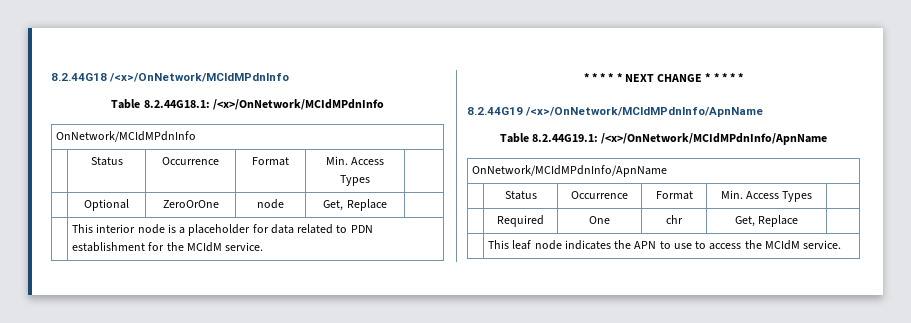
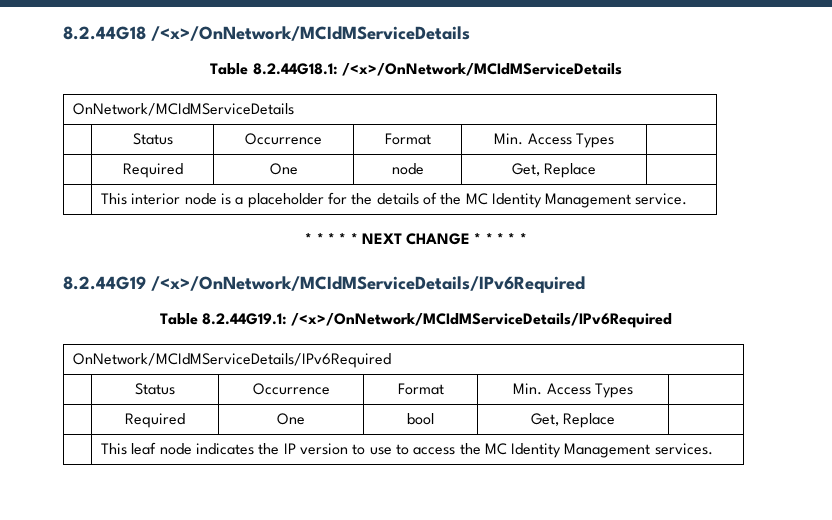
- 8.2.44G18 /<x>/OnNetwork/MCIdMPdnInfo
+ 8.2.44G18 /<x>/OnNetwork/MCIdMServiceDetails
- Table 8.2.44G18.1: /<x>/OnNetwork/MCIdMPdnInfo
- OnNetwork/MCIdMPdnInfo
+ Table 8.2.44G18.1: /<x>/OnNetwork/MCIdMServiceDetails
+ OnNetwork/MCIdMServiceDetails
  | Status | Occurrence | Format | Min. Access Types |
- | Optional | ZeroOrOne | node | Get, Replace |
- | This interior node is a placeholder for data related to PDN establishment for the MCIdM service.
+ | Required | One | node | Get, Replace |
+ | This interior node is a placeholder for the details of the MC Identity Management service.
  * * * * * NEXT CHANGE * * * * *
- 8.2.44G19 /<x>/OnNetwork/MCIdMPdnInfo/ApnName
- Table 8.2.44G19.1: /<x>/OnNetwork/MCIdMPdnInfo/ApnName
- OnNetwork/MCIdMPdnInfo/ApnName
+ 8.2.44G19 /<x>/OnNetwork/MCIdMServiceDetails/IPv6Required
+ Table 8.2.44G19.1: /<x>/OnNetwork/MCIdMServiceDetails/IPv6Required
+ OnNetwork/MCIdMServiceDetails/IPv6Required
  | Status | Occurrence | Format | Min. Access Types |
- | Required | One | chr | Get, Replace |
+ | Required | One | bool | Get, Replace |
- | This leaf node indicates the APN to use to access the MCIdM service.
+ | This leaf node indicates the IP version to use to access the MC Identity Management services.

